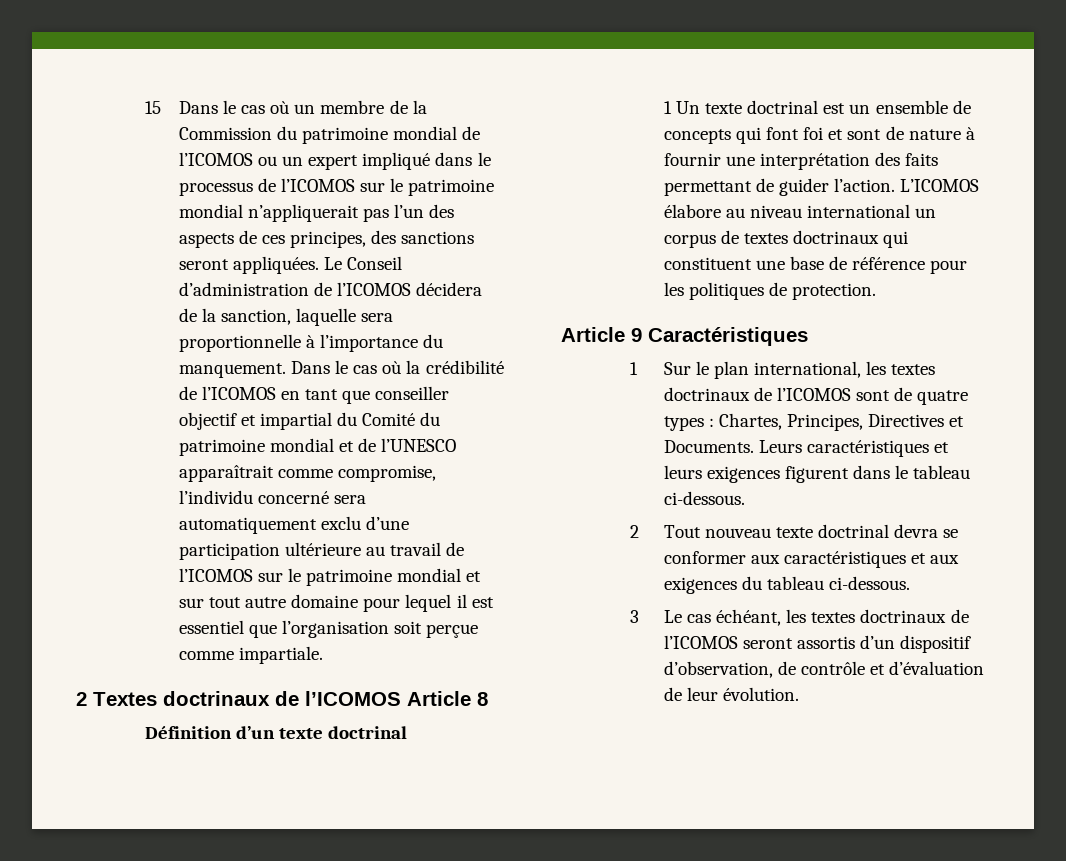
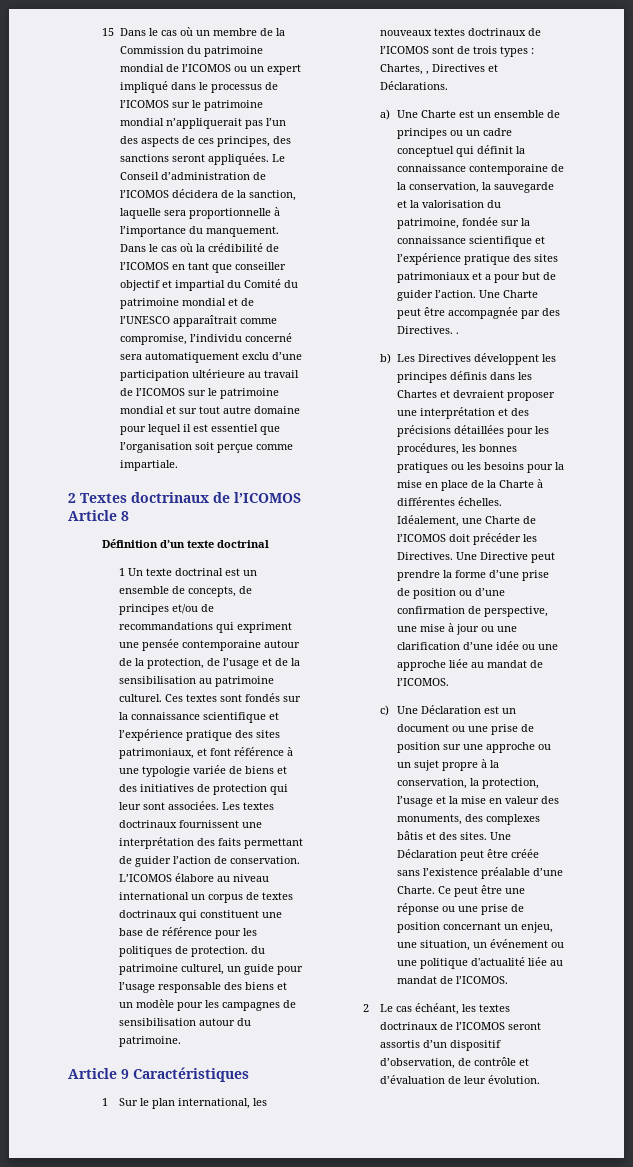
- 1 Un texte doctrinal est un ensemble de concepts qui font foi et sont de nature à fournir une interprétation des faits permettant de guider l’action.
+ 1 Un texte doctrinal est un ensemble de concepts, de principes et/ou de recommandations qui expriment une pensée contemporaine autour de la protection, de l’usage et de la sensibilisation au patrimoine culturel. Ces textes sont fondés sur la connaissance scientifique et l’expérience pratique des sites patrimoniaux, et font référence à une typologie variée de biens et des initiatives de protection qui leur sont associées. Les textes doctrinaux fournissent une interprétation des faits permettant de guider l’action de conservation.
- L’ICOMOS élabore au niveau international un corpus de textes doctrinaux qui constituent une base de référence pour les politiques de protection.
+ L’ICOMOS élabore au niveau international un corpus de textes doctrinaux qui constituent une base de référence pour les politiques de protection. du patrimoine culturel, un guide pour l’usage responsable des biens et un modèle pour les campagnes de sensibilisation autour du patrimoine.
- 1 Sur le plan international, les textes doctrinaux de l’ICOMOS sont de quatre types : Chartes, Principes, Directives et Documents. Leurs caractéristiques et leurs exigences figurent dans le tableau ci-dessous.
- 2 Tout nouveau texte doctrinal devra se conformer aux caractéristiques et aux exigences du tableau ci-dessous.
- 3 Le cas échéant, les textes doctrinaux de l’ICOMOS seront assortis d’un dispositif d’observation, de contrôle et d’évaluation de leur évolution.
+ 1 Sur le plan international, les nouveaux textes doctrinaux de l’ICOMOS sont de trois types : Chartes, , Directives et Déclarations.
+ a) Une Charte est un ensemble de principes ou un cadre conceptuel qui définit la connaissance contemporaine de la conservation, la sauvegarde et la valorisation du patrimoine, fondée sur la connaissance scientifique et l’expérience pratique des sites patrimoniaux et a pour but de guider l’action. Une Charte peut être accompagnée par des Directives. .
+ b) Les Directives développent les principes définis dans les Chartes et devraient proposer une interprétation et des précisions détaillées pour les procédures, les bonnes pratiques ou les besoins pour la mise en place de la Charte à différentes échelles. Idéalement, une Charte de l’ICOMOS doit précéder les Directives. Une Directive peut prendre la forme d’une prise de position ou d’une confirmation de perspective, une mise à jour ou une clarification d’une idée ou une approche liée au mandat de l’ICOMOS.
+ c) Une Déclaration est un document ou une prise de position sur une approche ou un sujet propre à la conservation, la protection, l’usage et la mise en valeur des monuments, des complexes bâtis et des sites. Une Déclaration peut être créée sans l’existence préalable d’une Charte. Ce peut être une réponse ou une prise de position concernant un enjeu, une situation, un événement ou une politique d'actualité liée au mandat de l’ICOMOS.
+ 2 Le cas échéant, les textes doctrinaux de l’ICOMOS seront assortis d’un dispositif d’observation, de contrôle et d’évaluation de leur évolution.

